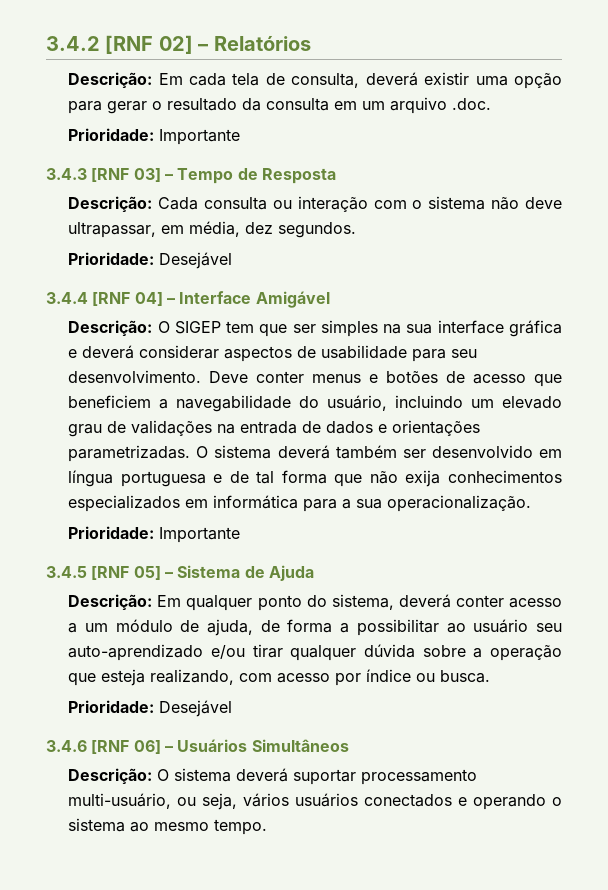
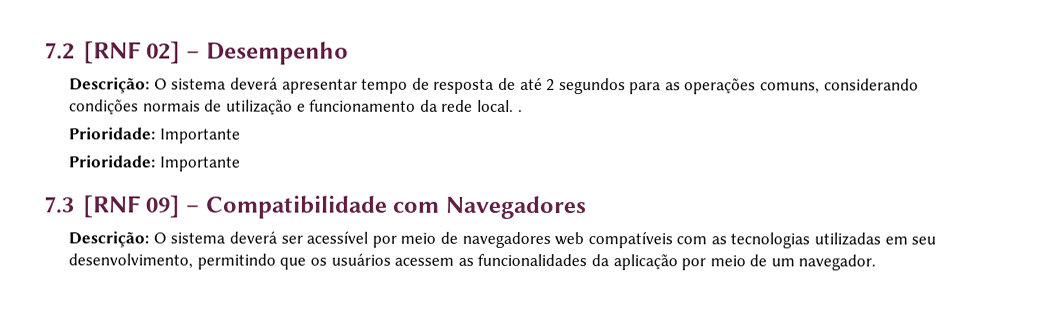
- 3.4.2 [RNF 02] – Relatórios
- Descrição: Em cada tela de consulta, deverá existir uma opção para gerar o resultado da consulta em um arquivo .doc.
+ 7.2 [RNF 02] – Desempenho
+ Descrição: O sistema deverá apresentar tempo de resposta de até 2 segundos para as operações comuns, considerando condições normais de utilização e funcionamento da rede local. .
  Prioridade: Importante
- 3.4.3 [RNF 03] – Tempo de Resposta
- Descrição: Cada consulta ou interação com o sistema não deve ultrapassar, em média, dez segundos.
- Prioridade: Desejável
- 3.4.4 [RNF 04] – Interface Amigável
- Descrição: O SIGEP tem que ser simples na sua interface gráfica e deverá considerar aspectos de usabilidade para seu desenvolvimento. Deve conter menus e botões de acesso que beneficiem a navegabilidade do usuário, incluindo um elevado grau de validações na entrada de dados e orientações parametrizadas. O sistema deverá também ser desenvolvido em língua portuguesa e de tal forma que não exija conhecimentos especializados em informática para a sua operacionalização.
  Prioridade: Importante
- 3.4.5 [RNF 05] – Sistema de Ajuda
- Descrição: Em qualquer ponto do sistema, deverá conter acesso a um módulo de ajuda, de forma a possibilitar ao usuário seu auto-aprendizado e/ou tirar qualquer dúvida sobre a operação que esteja realizando, com acesso por índice ou busca.
- Prioridade: Desejável
- 3.4.6 [RNF 06] – Usuários Simultâneos
- Descrição: O sistema deverá suportar processamento multi-usuário, ou seja, vários usuários conectados e operando o sistema ao mesmo tempo.
+ 7.3 [RNF 09] – Compatibilidade com Navegadores
+ Descrição: O sistema deverá ser acessível por meio de navegadores web compatíveis com as tecnologias utilizadas em seu desenvolvimento, permitindo que os usuários acessem as funcionalidades da aplicação por meio de um navegador.

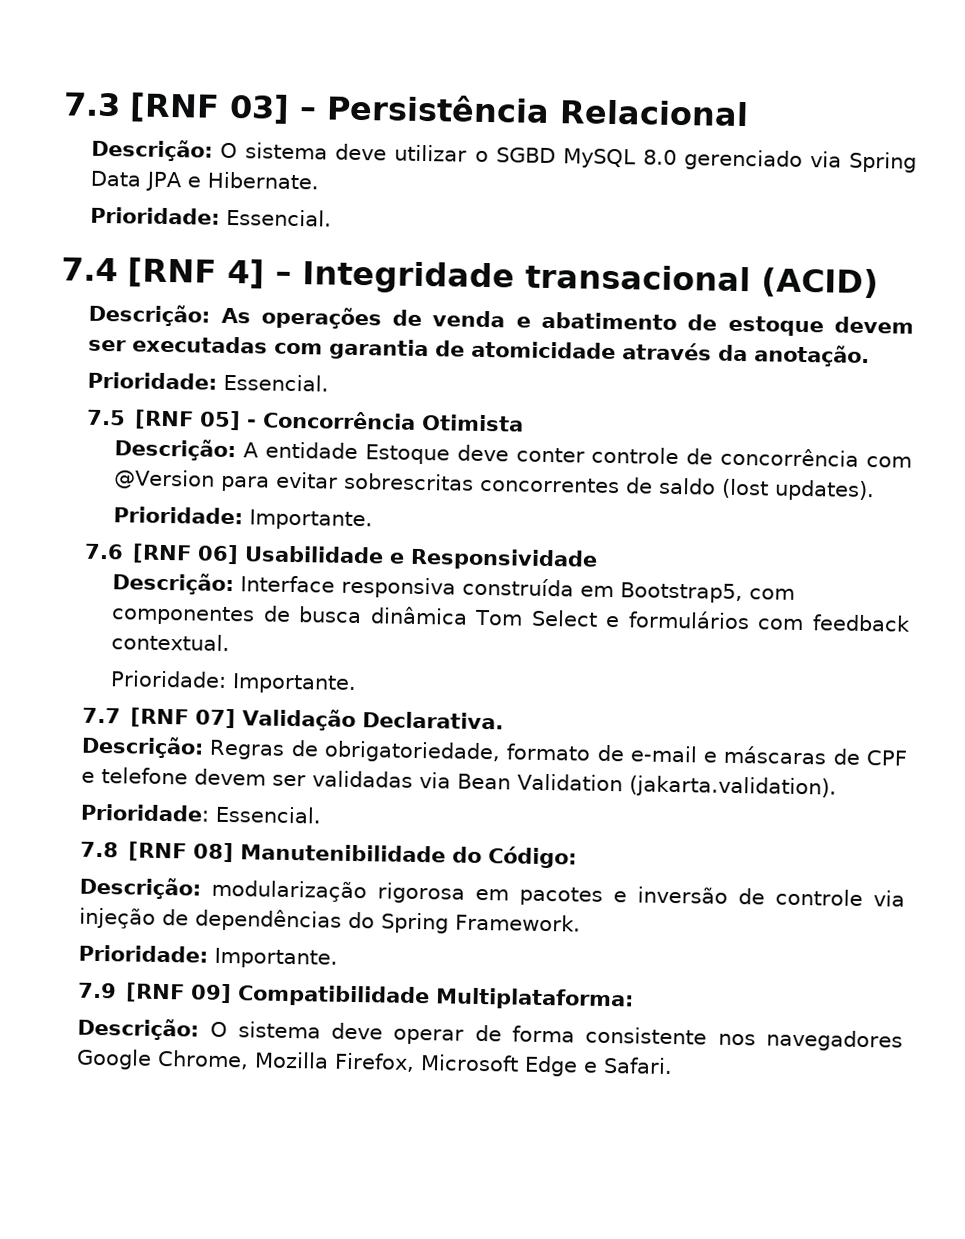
- 7.2 [RNF 02] – Desempenho
- Descrição: O sistema deverá apresentar tempo de resposta de até 2 segundos para as operações comuns, considerando condições normais de utilização e funcionamento da rede local. .
- Prioridade: Importante
- Prioridade: Importante
- 7.3 [RNF 09] – Compatibilidade com Navegadores
- Descrição: O sistema deverá ser acessível por meio de navegadores web compatíveis com as tecnologias utilizadas em seu desenvolvimento, permitindo que os usuários acessem as funcionalidades da aplicação por meio de um navegador.
+ 7.3 [RNF 03] – Persistência Relacional
+ Descrição: O sistema deve utilizar o SGBD MySQL 8.0 gerenciado via Spring Data JPA e Hibernate.
+ Prioridade: Essencial.
+ 7.4 [RNF 4] – Integridade transacional (ACID)
+ Descrição: As operações de venda e abatimento de estoque devem ser executadas com garantia de atomicidade através da anotação.
+ Prioridade: Essencial.
+ 7.5 [RNF 05] - Concorrência Otimista
+ Descrição: A entidade Estoque deve conter controle de concorrência com @Version para evitar sobrescritas concorrentes de saldo (lost updates).
+ Prioridade: Importante.
+ 7.6 [RNF 06] Usabilidade e Responsividade
+ Descrição: Interface responsiva construída em Bootstrap5, com componentes de busca dinâmica Tom Select e formulários com feedback contextual.
+ Prioridade: Importante.
+ 7.7 [RNF 07] Validação Declarativa.
+ Descrição: Regras de obrigatoriedade, formato de e-mail e máscaras de CPF e telefone devem ser validadas via Bean Validation (jakarta.validation).
+ Prioridade: Essencial.
+ 7.8 [RNF 08] Manutenibilidade do Código:
+ Descrição: modularização rigorosa em pacotes e inversão de controle via injeção de dependências do Spring Framework.
+ Prioridade: Importante.
+ 7.9 [RNF 09] Compatibilidade Multiplataforma:
+ Descrição: O sistema deve operar de forma consistente nos navegadores Google Chrome, Mozilla Firefox, Microsoft Edge e Safari.

